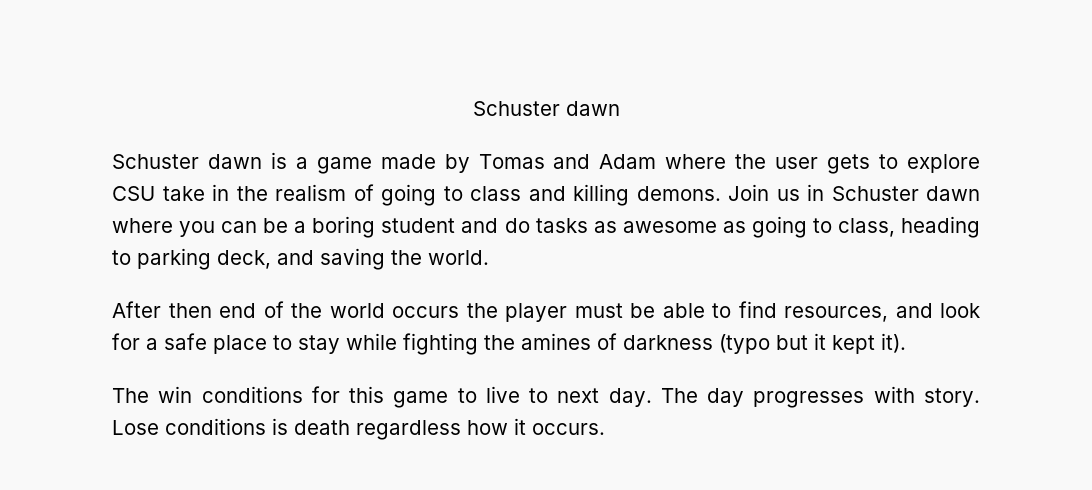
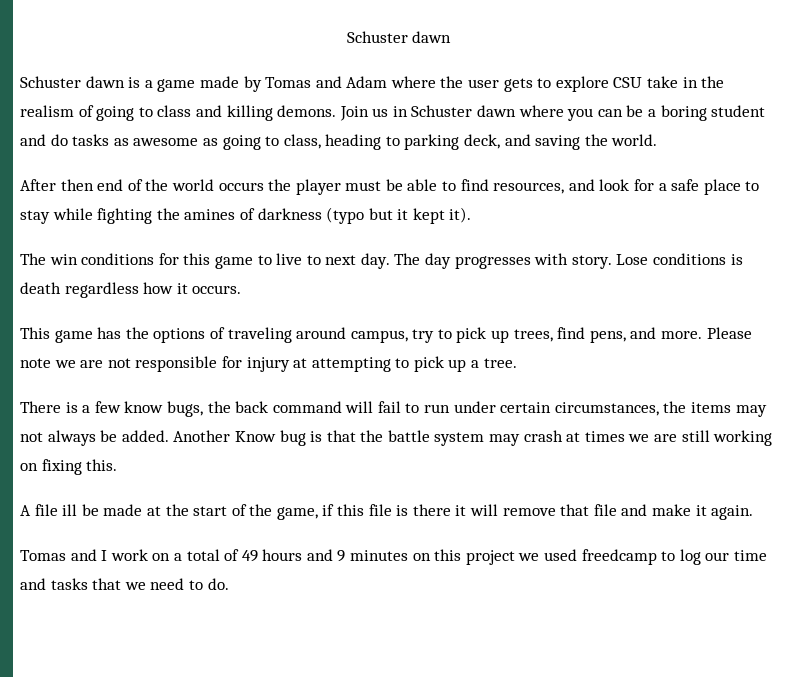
+ This game has the options of traveling around campus, try to pick up trees, find pens, and more. Please note we are not responsible for injury at attempting to pick up a tree.
+ There is a few know bugs, the back command will fail to run under certain circumstances, the items may not always be added. Another Know bug is that the battle system may crash at times we are still working on fixing this.
+ A file ill be made at the start of the game, if this file is there it will remove that file and make it again.
+ Tomas and I work on a total of 49 hours and 9 minutes on this project we used freedcamp to log our time and tasks that we need to do.

